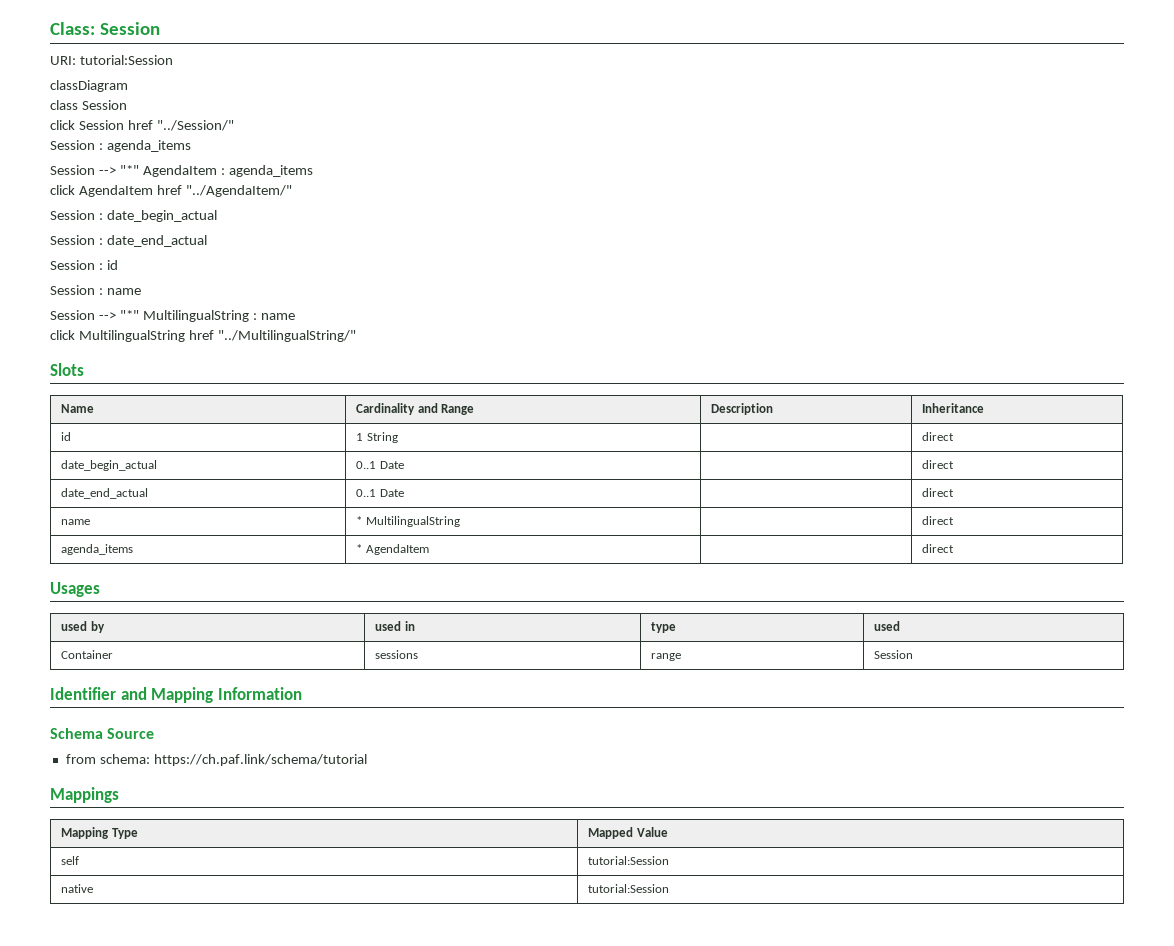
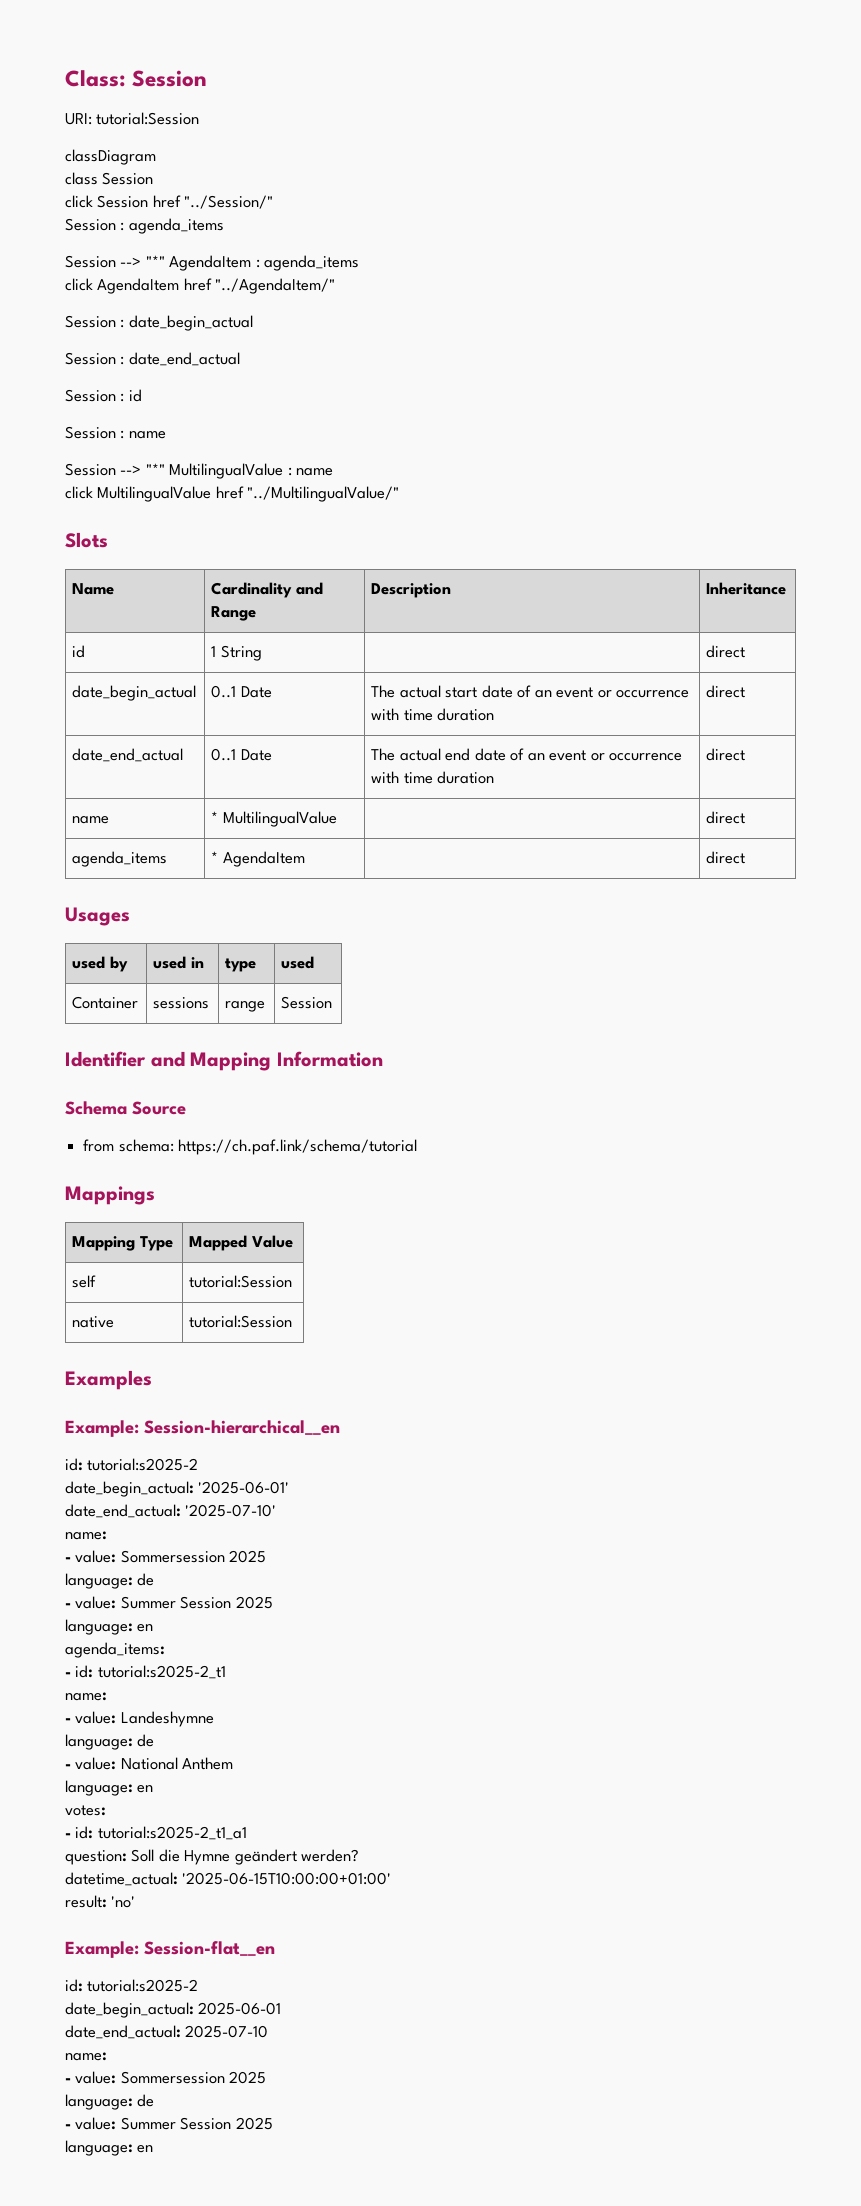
- Session --> "*" MultilingualString : name
+ Session --> "*" MultilingualValue : name
- click MultilingualString href "../MultilingualString/"
+ click MultilingualValue href "../MultilingualValue/"
- date_begin_actual | 0..1 Date | | direct
- date_end_actual | 0..1 Date | | direct
+ date_begin_actual | 0..1 Date | The actual start date of an event or occurrence with time duration | direct
+ date_end_actual | 0..1 Date | The actual end date of an event or occurrence with time duration | direct
- name | * MultilingualString | | direct
+ name | * MultilingualValue | | direct
+ Examples
+ Example: Session-hierarchical__en
+ id: tutorial:s2025-2
+ date_begin_actual: '2025-06-01'
+ date_end_actual: '2025-07-10'
+ name:
+ - value: Sommersession 2025
+ language: de
+ - value: Summer Session 2025
+ language: en
+ agenda_items:
+ - id: tutorial:s2025-2_t1
+ name:
+ - value: Landeshymne
+ language: de
+ - value: National Anthem
+ language: en
+ votes:
+ - id: tutorial:s2025-2_t1_a1
+ question: Soll die Hymne geändert werden?
+ datetime_actual: '2025-06-15T10:00:00+01:00'
+ result: 'no'
+ Example: Session-flat__en
+ id: tutorial:s2025-2
+ date_begin_actual: 2025-06-01
+ date_end_actual: 2025-07-10
+ name:
+ - value: Sommersession 2025
+ language: de
+ - value: Summer Session 2025
+ language: en

